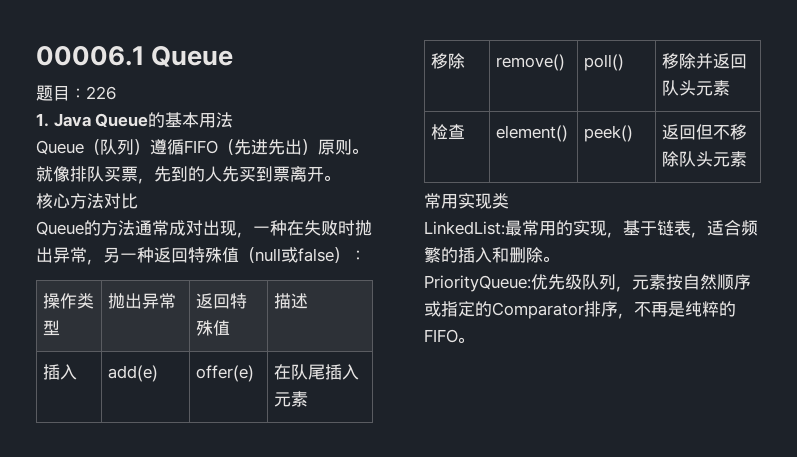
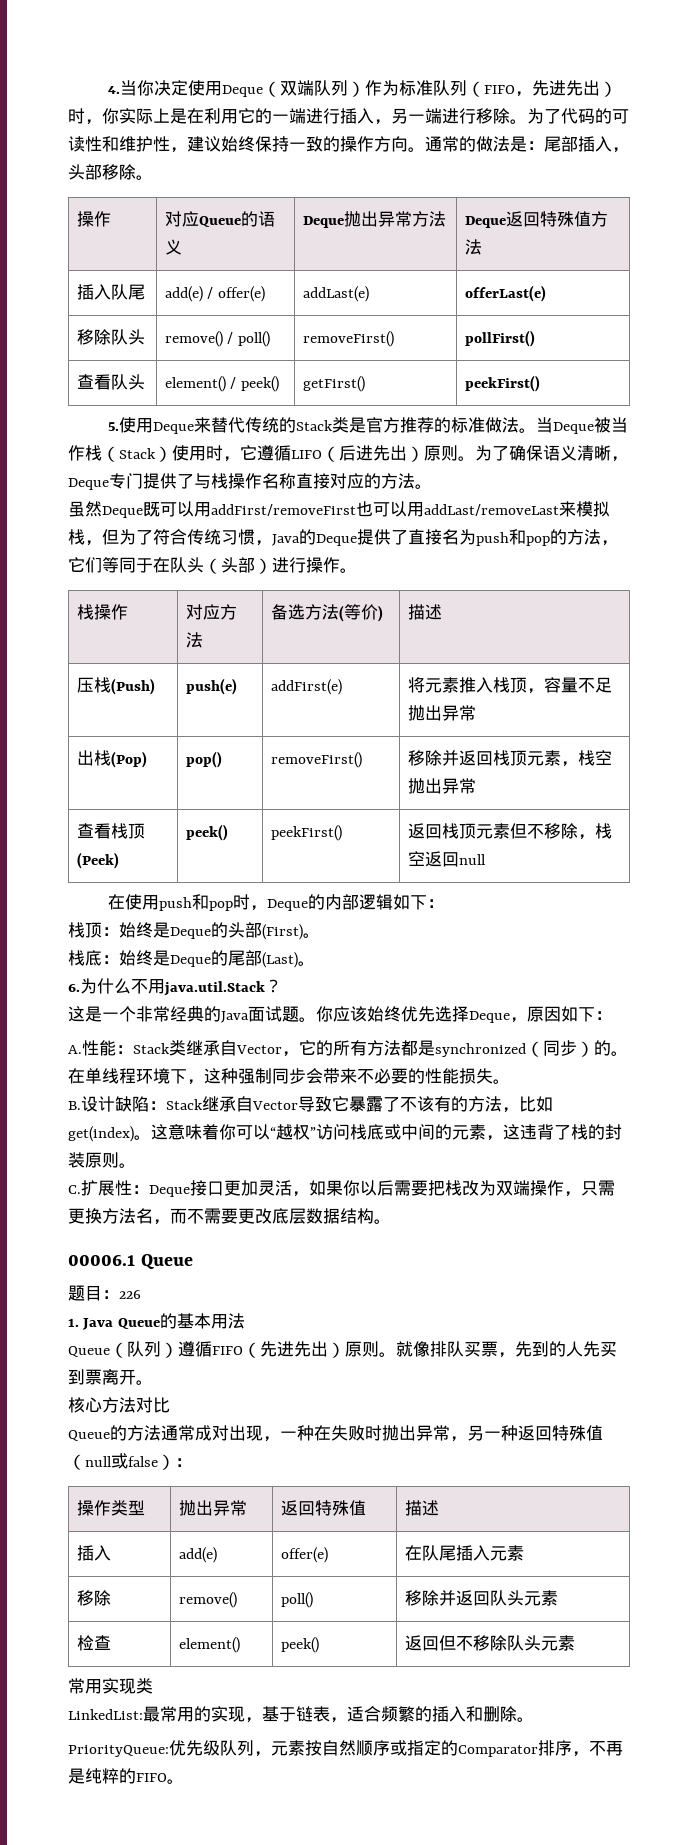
+ 4.当你决定使用Deque（双端队列）作为标准队列（FIFO，先进先出）时，你实际上是在利用它的一端进行插入，另一端进行移除。为了代码的可读性和维护性，建议始终保持一致的操作方向。通常的做法是：尾部插入，头部移除。
+ 操作 | 对应Queue的语义 | Deque抛出异常方法 | Deque返回特殊值方法
+ 插入队尾 | add(e) / offer(e) | addLast(e) | offerLast(e)
+ 移除队头 | remove() / poll() | removeFirst() | pollFirst()
+ 查看队头 | element() / peek() | getFirst() | peekFirst()
+ 5.使用Deque来替代传统的Stack类是官方推荐的标准做法。当Deque被当作栈（Stack）使用时，它遵循LIFO（后进先出）原则。为了确保语义清晰，Deque专门提供了与栈操作名称直接对应的方法。
+ 虽然Deque既可以用addFirst/removeFirst也可以用addLast/removeLast来模拟栈，但为了符合传统习惯，Java的Deque提供了直接名为push和pop的方法，它们等同于在队头（头部）进行操作。
+ 栈操作 | 对应方法 | 备选方法(等价) | 描述
+ 压栈(Push) | push(e) | addFirst(e) | 将元素推入栈顶，容量不足抛出异常
+ 出栈(Pop) | pop() | removeFirst() | 移除并返回栈顶元素，栈空抛出异常
+ 查看栈顶(Peek) | peek() | peekFirst() | 返回栈顶元素但不移除，栈空返回null
+ 在使用push和pop时，Deque的内部逻辑如下：
+ 栈顶：始终是Deque的头部(First)。
+ 栈底：始终是Deque的尾部(Last)。
+ 6.为什么不用java.util.Stack？
+ 这是一个非常经典的Java面试题。你应该始终优先选择Deque，原因如下：
+ A.性能：Stack类继承自Vector，它的所有方法都是synchronized（同步）的。在单线程环境下，这种强制同步会带来不必要的性能损失。
+ B.设计缺陷：Stack继承自Vector导致它暴露了不该有的方法，比如get(index)。这意味着你可以“越权”访问栈底或中间的元素，这违背了栈的封装原则。
+ C.扩展性：Deque接口更加灵活，如果你以后需要把栈改为双端操作，只需更换方法名，而不需要更改底层数据结构。

